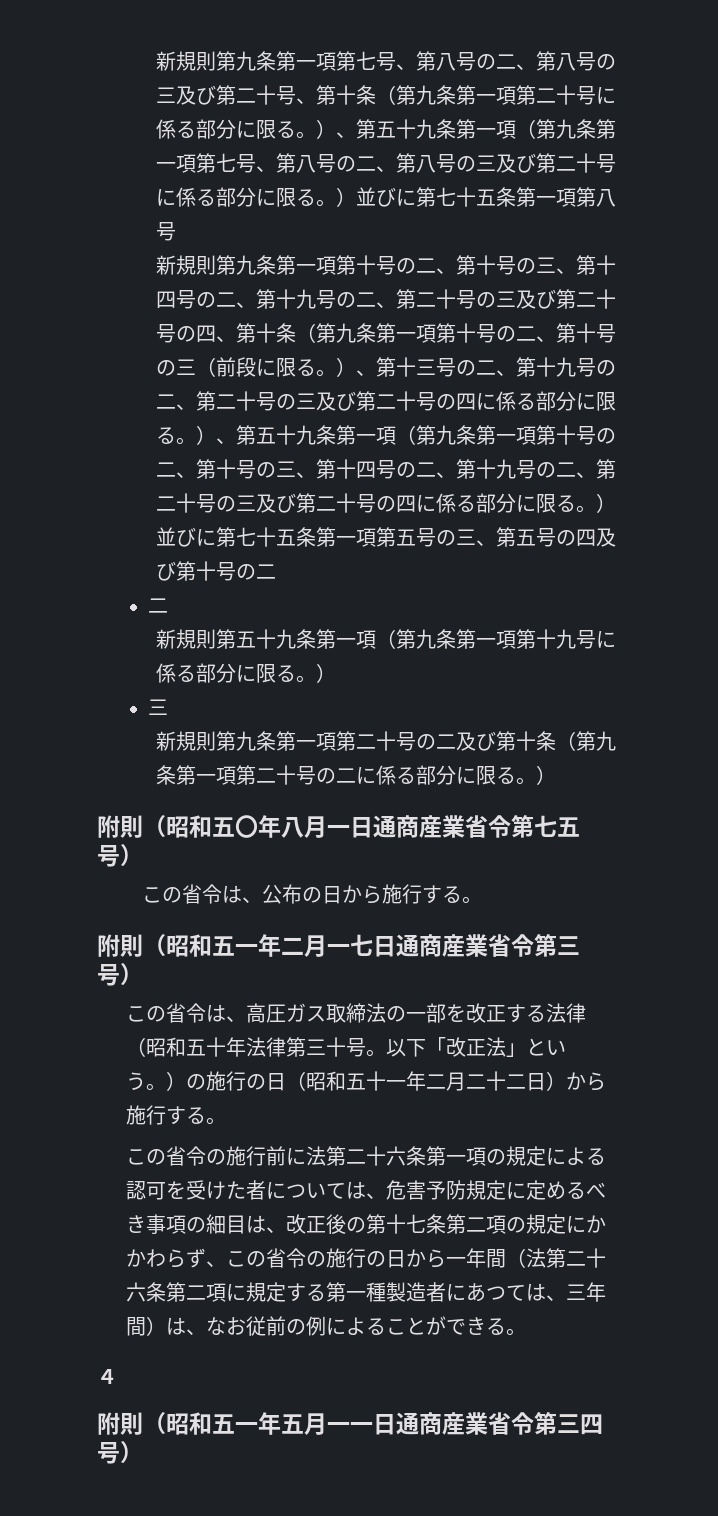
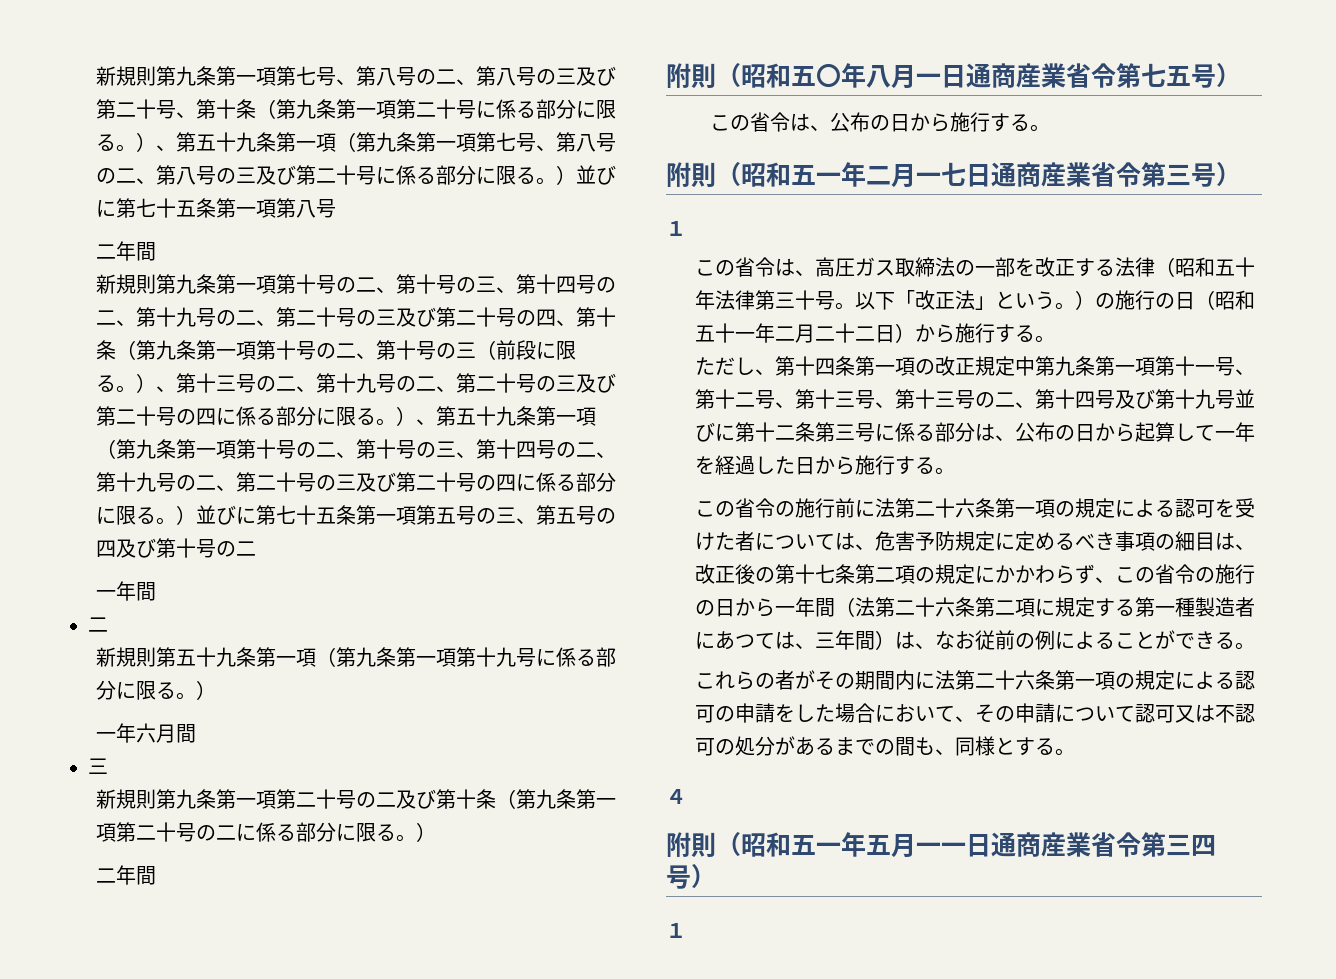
  新規則第九条第一項第七号、第八号の二、第八号の三及び第二十号、第十条（第九条第一項第二十号に係る部分に限る。）、第五十九条第一項（第九条第一項第七号、第八号の二、第八号の三及び第二十号に係る部分に限る。）並びに第七十五条第一項第八号
+ 二年間
  新規則第九条第一項第十号の二、第十号の三、第十四号の二、第十九号の二、第二十号の三及び第二十号の四、第十条（第九条第一項第十号の二、第十号の三（前段に限る。）、第十三号の二、第十九号の二、第二十号の三及び第二十号の四に係る部分に限る。）、第五十九条第一項（第九条第一項第十号の二、第十号の三、第十四号の二、第十九号の二、第二十号の三及び第二十号の四に係る部分に限る。）並びに第七十五条第一項第五号の三、第五号の四及び第十号の二
+ 一年間
+ 一年六月間
  新規則第九条第一項第二十号の二及び第十条（第九条第一項第二十号の二に係る部分に限る。）
+ 二年間
  附則（昭和五一年二月一七日通商産業省令第三号）
+ １
+ ただし、第十四条第一項の改正規定中第九条第一項第十一号、第十二号、第十三号、第十三号の二、第十四号及び第十九号並びに第十二条第三号に係る部分は、公布の日から起算して一年を経過した日から施行する。
+ これらの者がその期間内に法第二十六条第一項の規定による認可の申請をした場合において、その申請について認可又は不認可の処分があるまでの間も、同様とする。
  附則（昭和五一年五月一一日通商産業省令第三四号）
+ １

